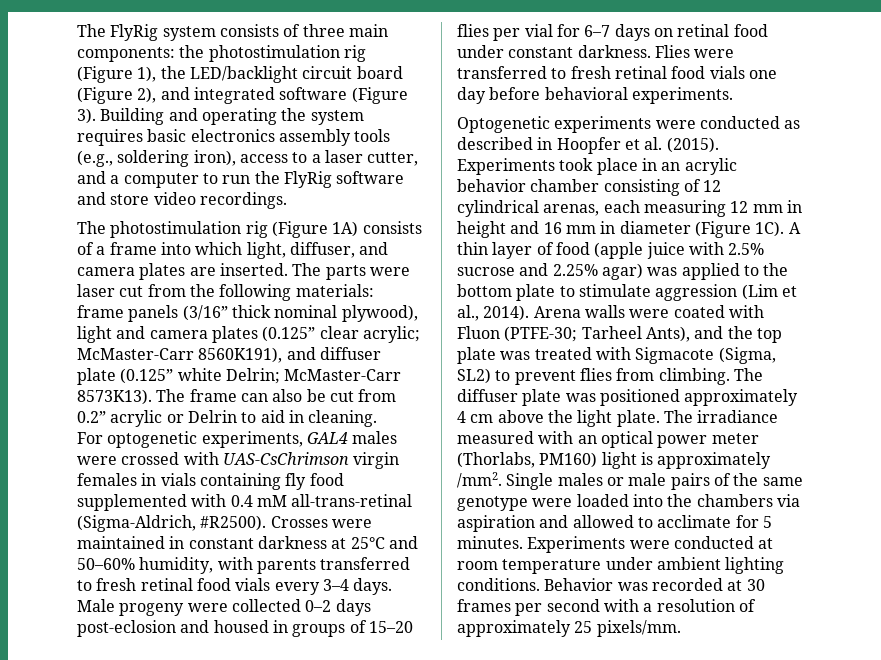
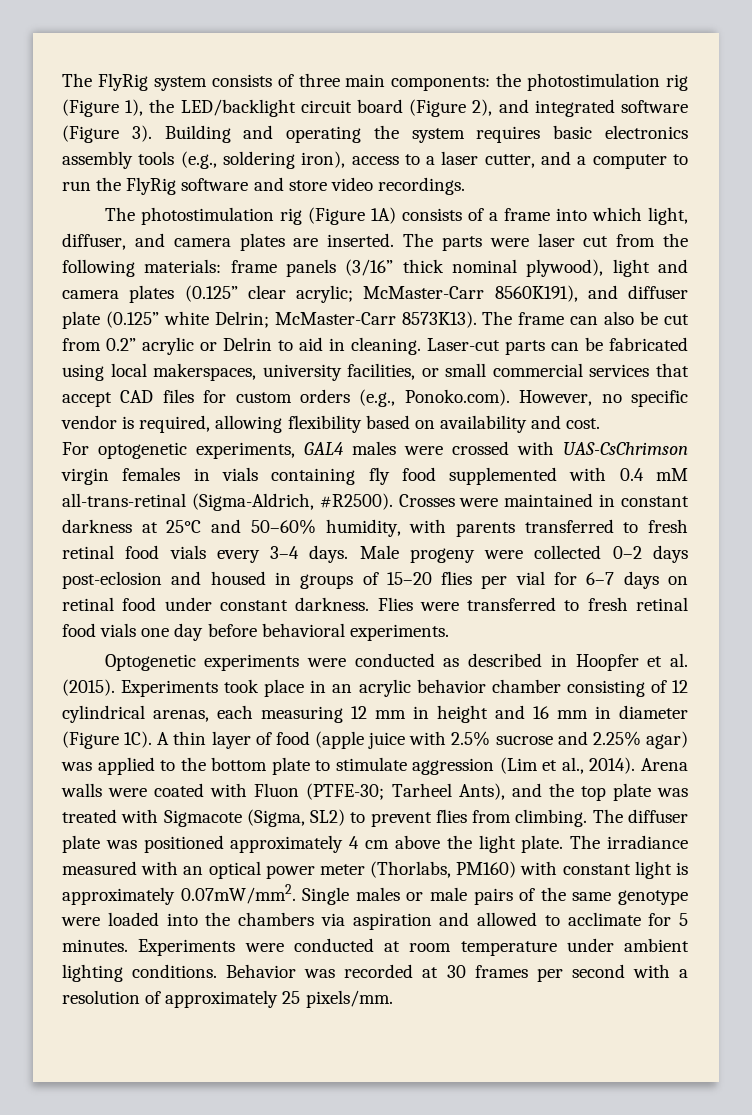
+ Laser-cut parts can be fabricated using local makerspaces, university facilities, or small commercial services that accept CAD files for custom orders (e.g., Ponoko.com). However, no specific vendor is required, allowing flexibility based on availability and cost.
- The irradiance measured with an optical power meter (Thorlabs, PM160) light is approximately /mm2. Single males or male pairs of the same genotype were loaded into the chambers via aspiration and allowed to acclimate for 5 minutes.
+ The irradiance measured with an optical power meter (Thorlabs, PM160) with constant light is approximately 0.07mW/mm2. Single males or male pairs of the same genotype were loaded into the chambers via aspiration and allowed to acclimate for 5 minutes.

